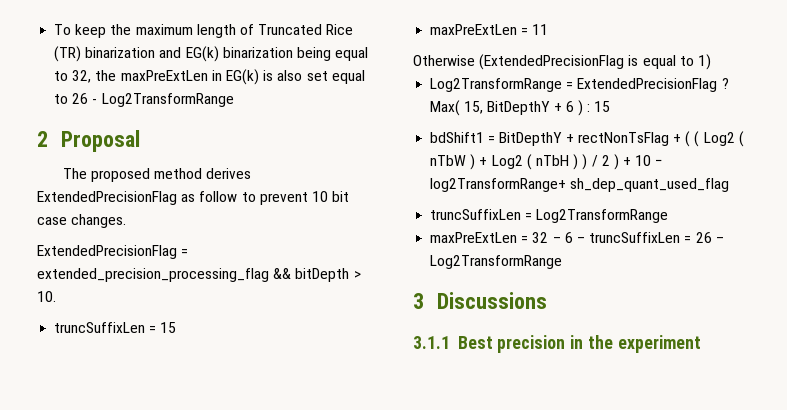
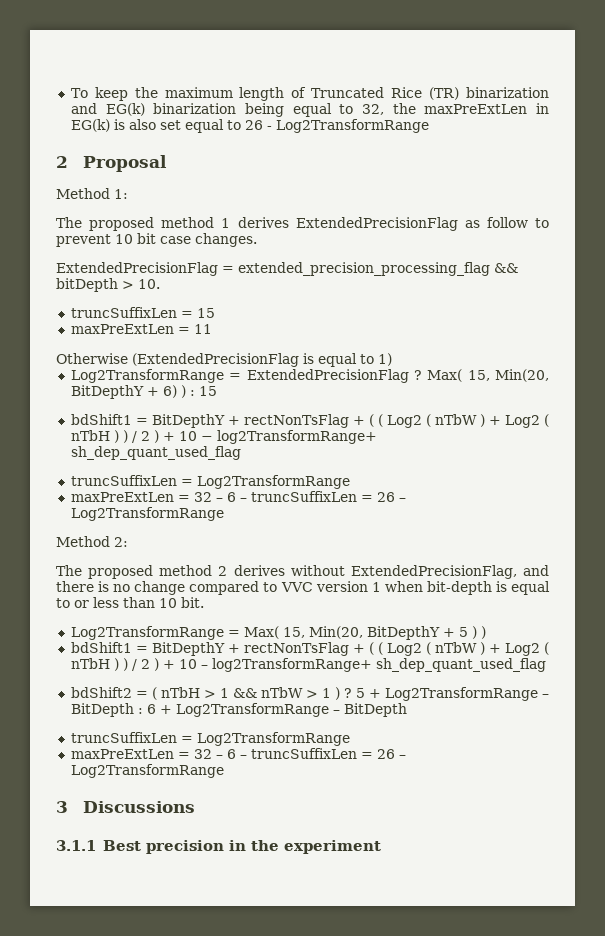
- The proposed method derives ExtendedPrecisionFlag as follow to prevent 10 bit case changes.
+ Method 1:
+ The proposed method 1 derives ExtendedPrecisionFlag as follow to prevent 10 bit case changes.
- Max( 15, BitDepthY + 6 ) : 15
+ Max( 15, Min(20, BitDepthY + 6) ) : 15
+ Method 2:
+ The proposed method 2 derives without ExtendedPrecisionFlag, and there is no change compared to VVC version 1 when bit-depth is equal to or less than 10 bit.
+ Log2TransformRange = Max( 15, Min(20, BitDepthY + 5 ) )
+ bdShift1 = BitDepthY + rectNonTsFlag + ( ( Log2 ( nTbW ) + Log2 ( nTbH ) ) / 2 ) + 10 – log2TransformRange+ sh_dep_quant_used_flag
+ bdShift2 = ( nTbH > 1 && nTbW > 1 ) ? 5 + Log2TransformRange – BitDepth : 6 + Log2TransformRange – BitDepth
+ truncSuffixLen = Log2TransformRange
+ maxPreExtLen = 32 – 6 – truncSuffixLen = 26 – Log2TransformRange

